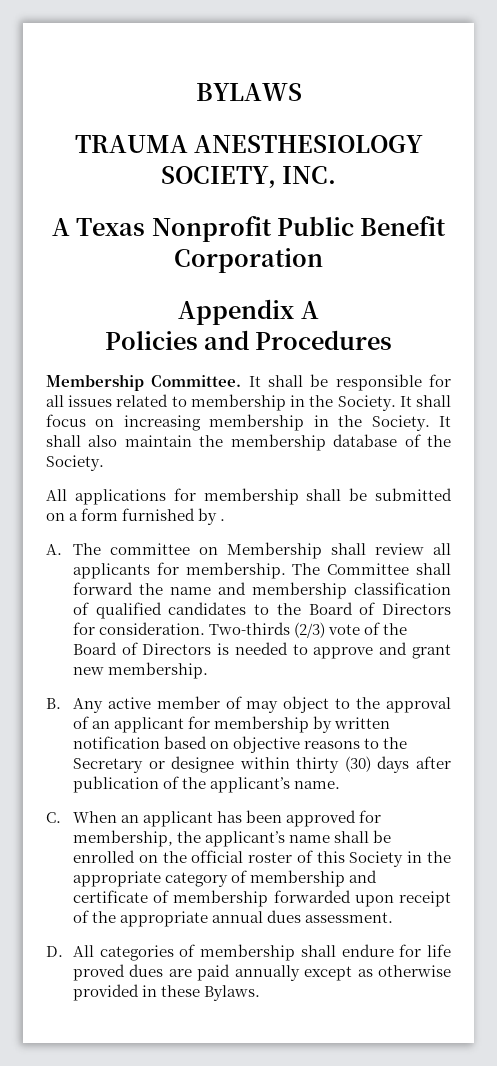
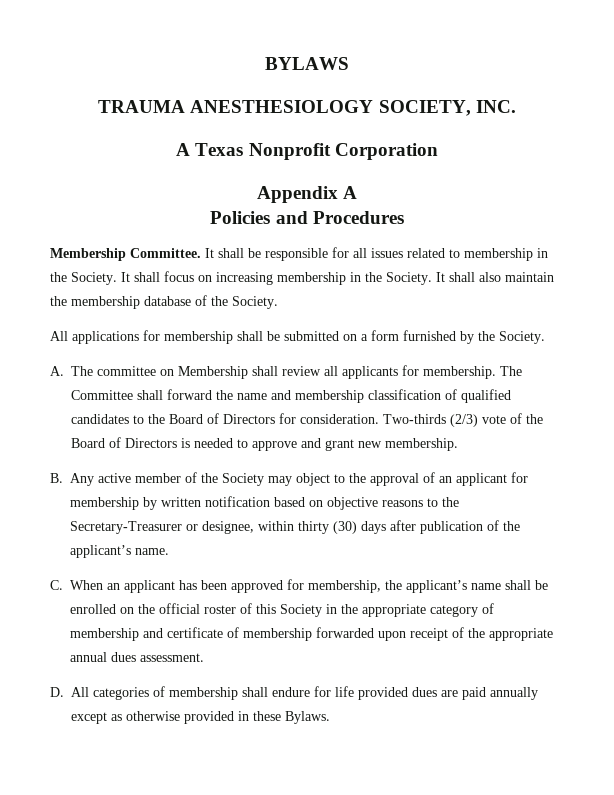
- A Texas Nonprofit Public Benefit Corporation
+ A Texas Nonprofit Corporation
- All applications for membership shall be submitted on a form furnished by .
+ All applications for membership shall be submitted on a form furnished by the Society.
- B. Any active member of may object to the approval of an applicant for membership by written notification based on objective reasons to the Secretary or designee within thirty (30) days after publication of the applicant’s name.
+ B. Any active member of the Society may object to the approval of an applicant for membership by written notification based on objective reasons to the Secretary-Treasurer or designee, within thirty (30) days after publication of the applicant’s name.
- D. All categories of membership shall endure for life proved dues are paid annually except as otherwise provided in these Bylaws.
+ D. All categories of membership shall endure for life provided dues are paid annually except as otherwise provided in these Bylaws.

